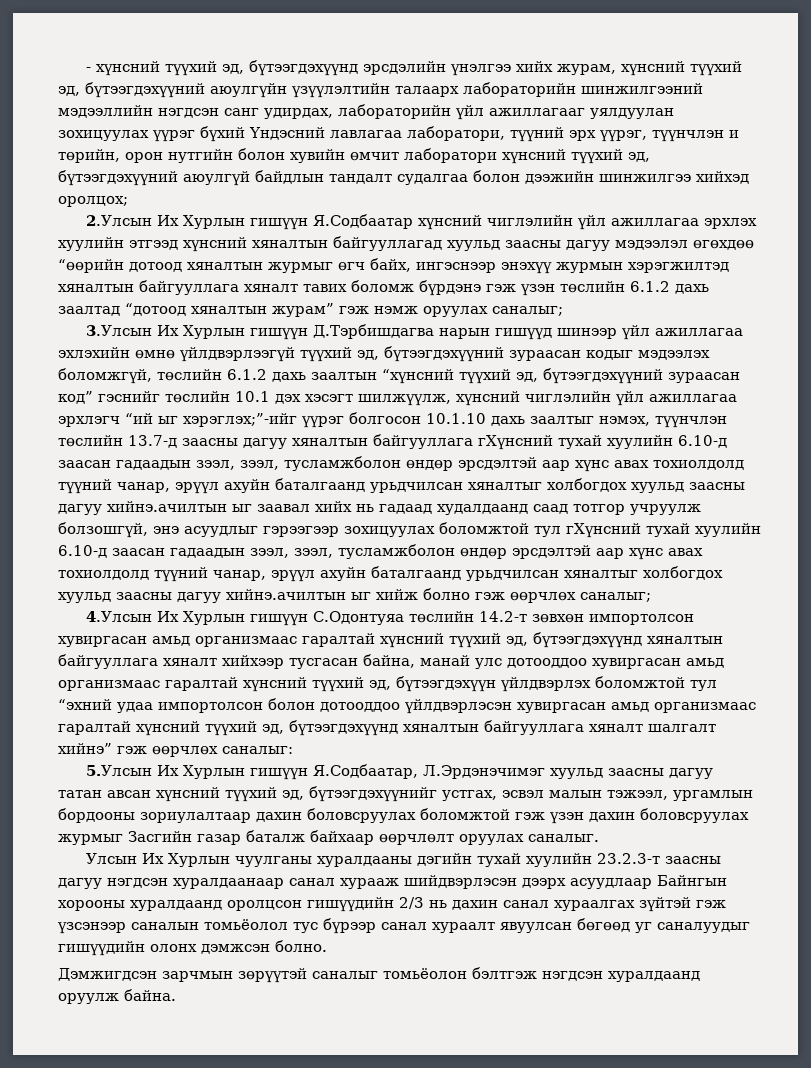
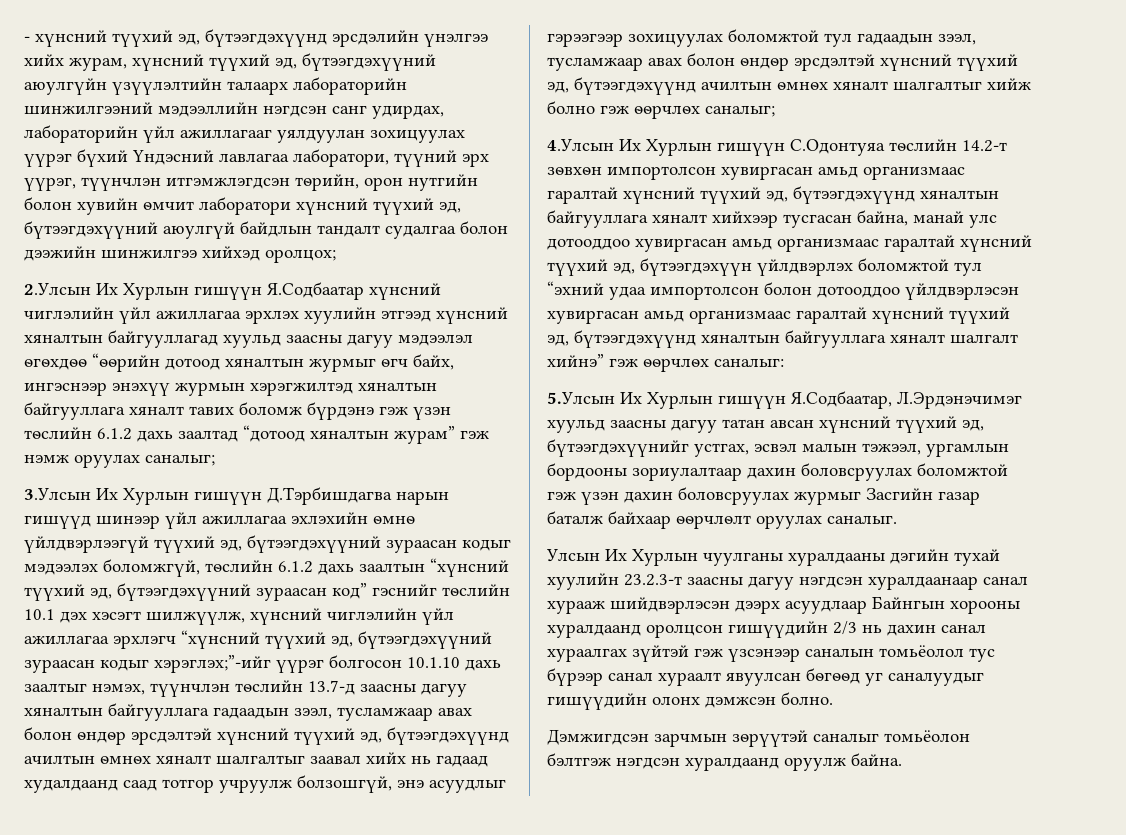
- - хүнсний түүхий эд, бүтээгдэхүүнд эрсдэлийн үнэлгээ хийх журам, хүнсний түүхий эд, бүтээгдэхүүний аюулгүйн үзүүлэлтийн талаарх лабораторийн шинжилгээний мэдээллийн нэгдсэн санг удирдах, лабораторийн үйл ажиллагааг уялдуулан зохицуулах үүрэг бүхий Үндэсний лавлагаа лаборатори, түүний эрх үүрэг, түүнчлэн и төрийн, орон нутгийн болон хувийн өмчит лаборатори хүнсний түүхий эд, бүтээгдэхүүний аюулгүй байдлын тандалт судалгаа болон дээжийн шинжилгээ хийхэд оролцох;
+ - хүнсний түүхий эд, бүтээгдэхүүнд эрсдэлийн үнэлгээ хийх журам, хүнсний түүхий эд, бүтээгдэхүүний аюулгүйн үзүүлэлтийн талаарх лабораторийн шинжилгээний мэдээллийн нэгдсэн санг удирдах, лабораторийн үйл ажиллагааг уялдуулан зохицуулах үүрэг бүхий Үндэсний лавлагаа лаборатори, түүний эрх үүрэг, түүнчлэн итгэмжлэгдсэн төрийн, орон нутгийн болон хувийн өмчит лаборатори хүнсний түүхий эд, бүтээгдэхүүний аюулгүй байдлын тандалт судалгаа болон дээжийн шинжилгээ хийхэд оролцох;
- 3.Улсын Их Хурлын гишүүн Д.Тэрбишдагва нарын гишүүд шинээр үйл ажиллагаа эхлэхийн өмнө үйлдвэрлээгүй түүхий эд, бүтээгдэхүүний зураасан кодыг мэдээлэх боломжгүй, төслийн 6.1.2 дахь заалтын “хүнсний түүхий эд, бүтээгдэхүүний зураасан код” гэснийг төслийн 10.1 дэх хэсэгт шилжүүлж, хүнсний чиглэлийн үйл ажиллагаа эрхлэгч “ий ыг хэрэглэх;”-ийг үүрэг болгосон 10.1.10 дахь заалтыг нэмэх, түүнчлэн төслийн 13.7-д заасны дагуу хяналтын байгууллага гХүнсний тухай хуулийн 6.10-д заасан гадаадын зээл, зээл, тусламжболон өндөр эрсдэлтэй аар хүнс авах тохиолдолд түүний чанар, эрүүл ахуйн баталгаанд урьдчилсан хяналтыг холбогдох хуульд заасны дагуу хийнэ.ачилтын ыг заавал хийх нь гадаад худалдаанд саад тотгор учруулж болзошгүй, энэ асуудлыг гэрээгээр зохицуулах боломжтой тул гХүнсний тухай хуулийн 6.10-д заасан гадаадын зээл, зээл, тусламжболон өндөр эрсдэлтэй аар хүнс авах тохиолдолд түүний чанар, эрүүл ахуйн баталгаанд урьдчилсан хяналтыг холбогдох хуульд заасны дагуу хийнэ.ачилтын ыг хийж болно гэж өөрчлөх саналыг;
+ 3.Улсын Их Хурлын гишүүн Д.Тэрбишдагва нарын гишүүд шинээр үйл ажиллагаа эхлэхийн өмнө үйлдвэрлээгүй түүхий эд, бүтээгдэхүүний зураасан кодыг мэдээлэх боломжгүй, төслийн 6.1.2 дахь заалтын “хүнсний түүхий эд, бүтээгдэхүүний зураасан код” гэснийг төслийн 10.1 дэх хэсэгт шилжүүлж, хүнсний чиглэлийн үйл ажиллагаа эрхлэгч “хүнсний түүхий эд, бүтээгдэхүүний зураасан кодыг хэрэглэх;”-ийг үүрэг болгосон 10.1.10 дахь заалтыг нэмэх, түүнчлэн төслийн 13.7-д заасны дагуу хяналтын байгууллага гадаадын зээл, тусламжаар авах болон өндөр эрсдэлтэй хүнсний түүхий эд, бүтээгдэхүүнд ачилтын өмнөх хяналт шалгалтыг заавал хийх нь гадаад худалдаанд саад тотгор учруулж болзошгүй, энэ асуудлыг гэрээгээр зохицуулах боломжтой тул гадаадын зээл, тусламжаар авах болон өндөр эрсдэлтэй хүнсний түүхий эд, бүтээгдэхүүнд ачилтын өмнөх хяналт шалгалтыг хийж болно гэж өөрчлөх саналыг;

